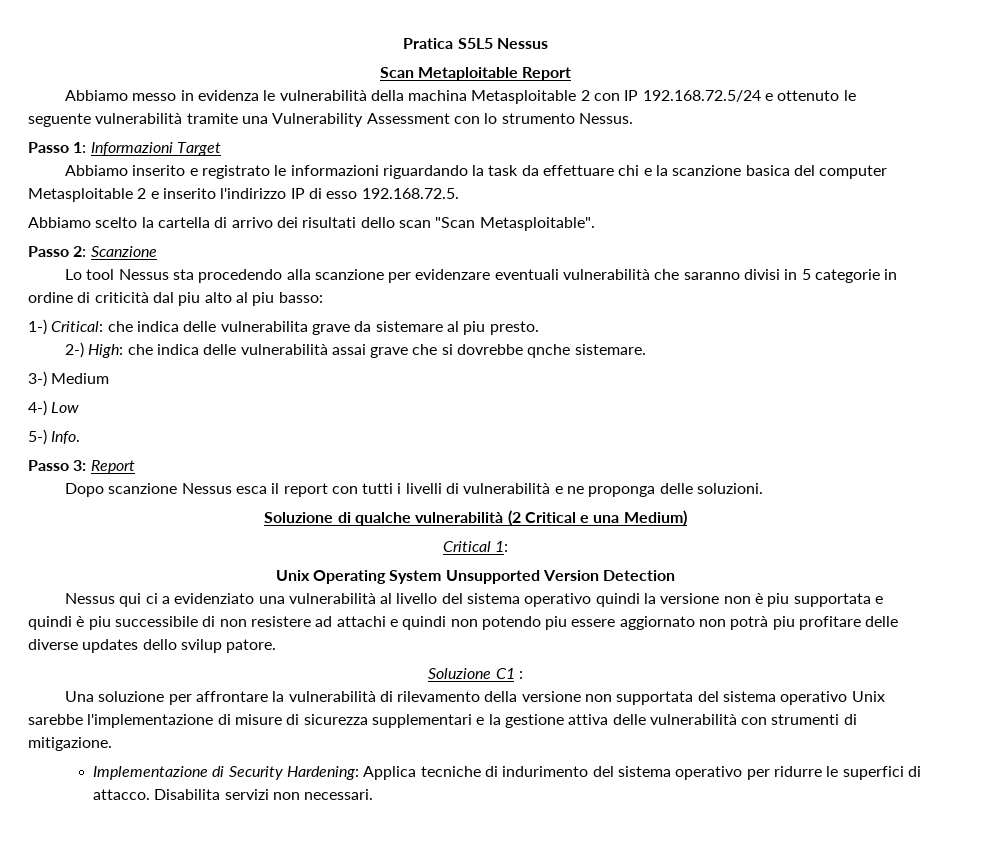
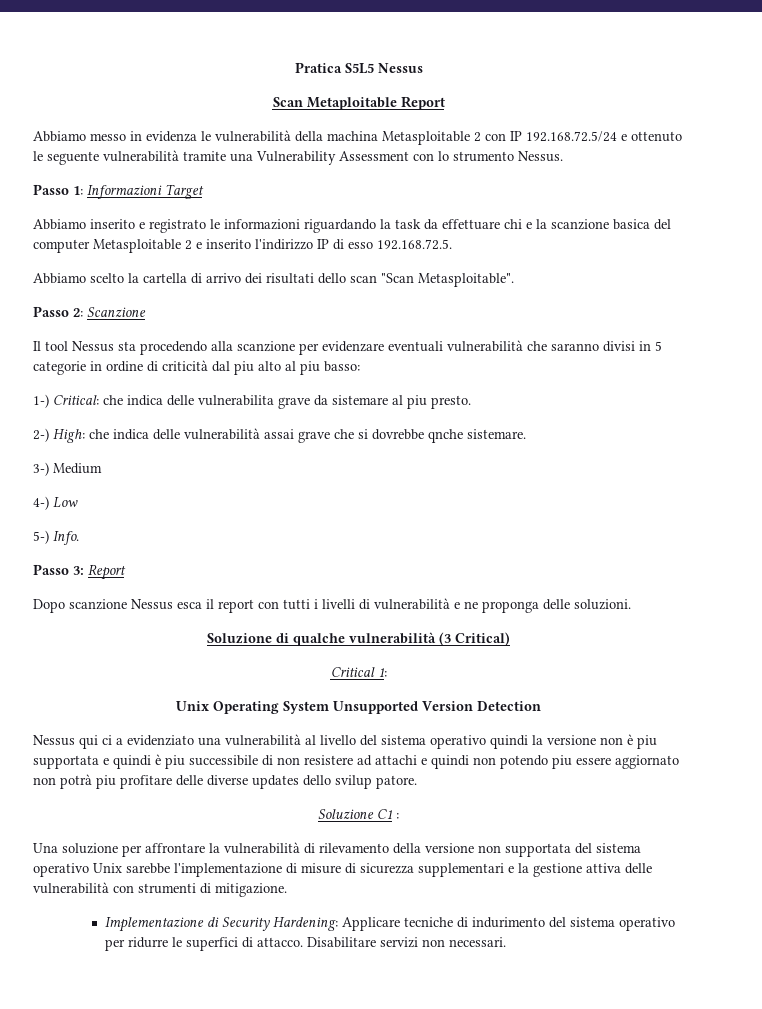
- Lo tool Nessus sta procedendo alla scanzione per evidenzare eventuali vulnerabilità che saranno divisi in 5 categorie in ordine di criticità dal piu alto al piu basso:
+ Il tool Nessus sta procedendo alla scanzione per evidenzare eventuali vulnerabilità che saranno divisi in 5 categorie in ordine di criticità dal piu alto al piu basso:
- Soluzione di qualche vulnerabilità (2 Critical e una Medium)
+ Soluzione di qualche vulnerabilità (3 Critical)
- Implementazione di Security Hardening: Applica tecniche di indurimento del sistema operativo per ridurre le superfici di attacco.
+ Implementazione di Security Hardening: Applicare tecniche di indurimento del sistema operativo per ridurre le superfici di attacco.
- Disabilita servizi non necessari.
+ Disabilitare servizi non necessari.

